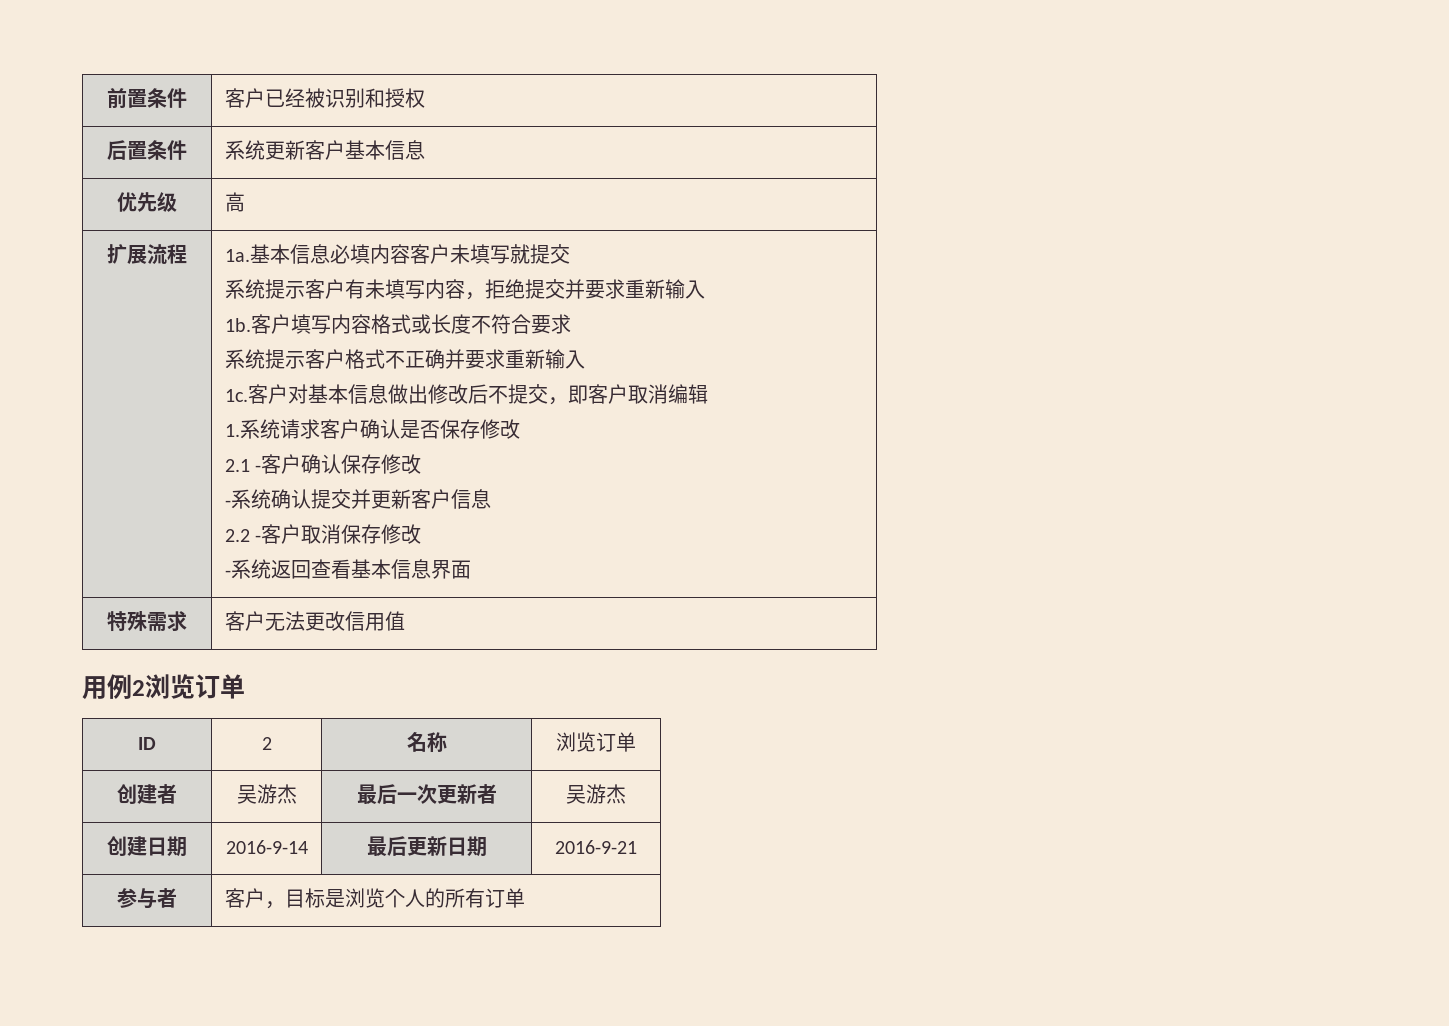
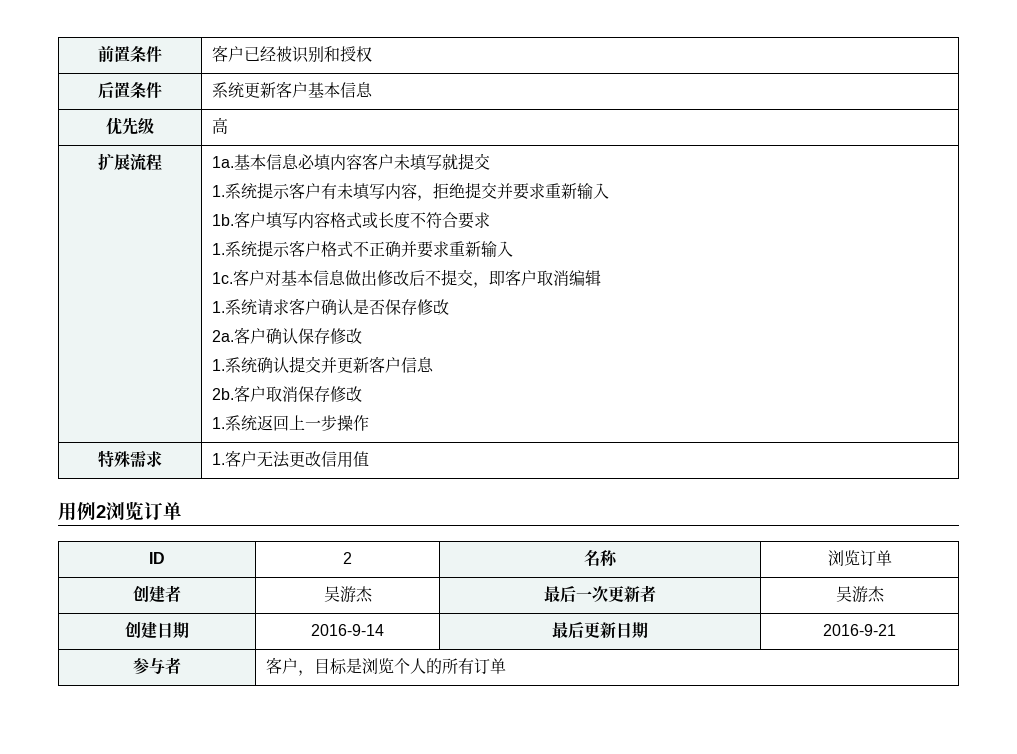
- 系统提示客户有未填写内容，拒绝提交并要求重新输入
+ 1.系统提示客户有未填写内容，拒绝提交并要求重新输入
- 系统提示客户格式不正确并要求重新输入
+ 1.系统提示客户格式不正确并要求重新输入
- 2.1 -客户确认保存修改
+ 2a.客户确认保存修改
- -系统确认提交并更新客户信息
+ 1.系统确认提交并更新客户信息
- 2.2 -客户取消保存修改
+ 2b.客户取消保存修改
- -系统返回查看基本信息界面
+ 1.系统返回上一步操作
- 特殊需求 | 客户无法更改信用值
+ 特殊需求 | 1.客户无法更改信用值

